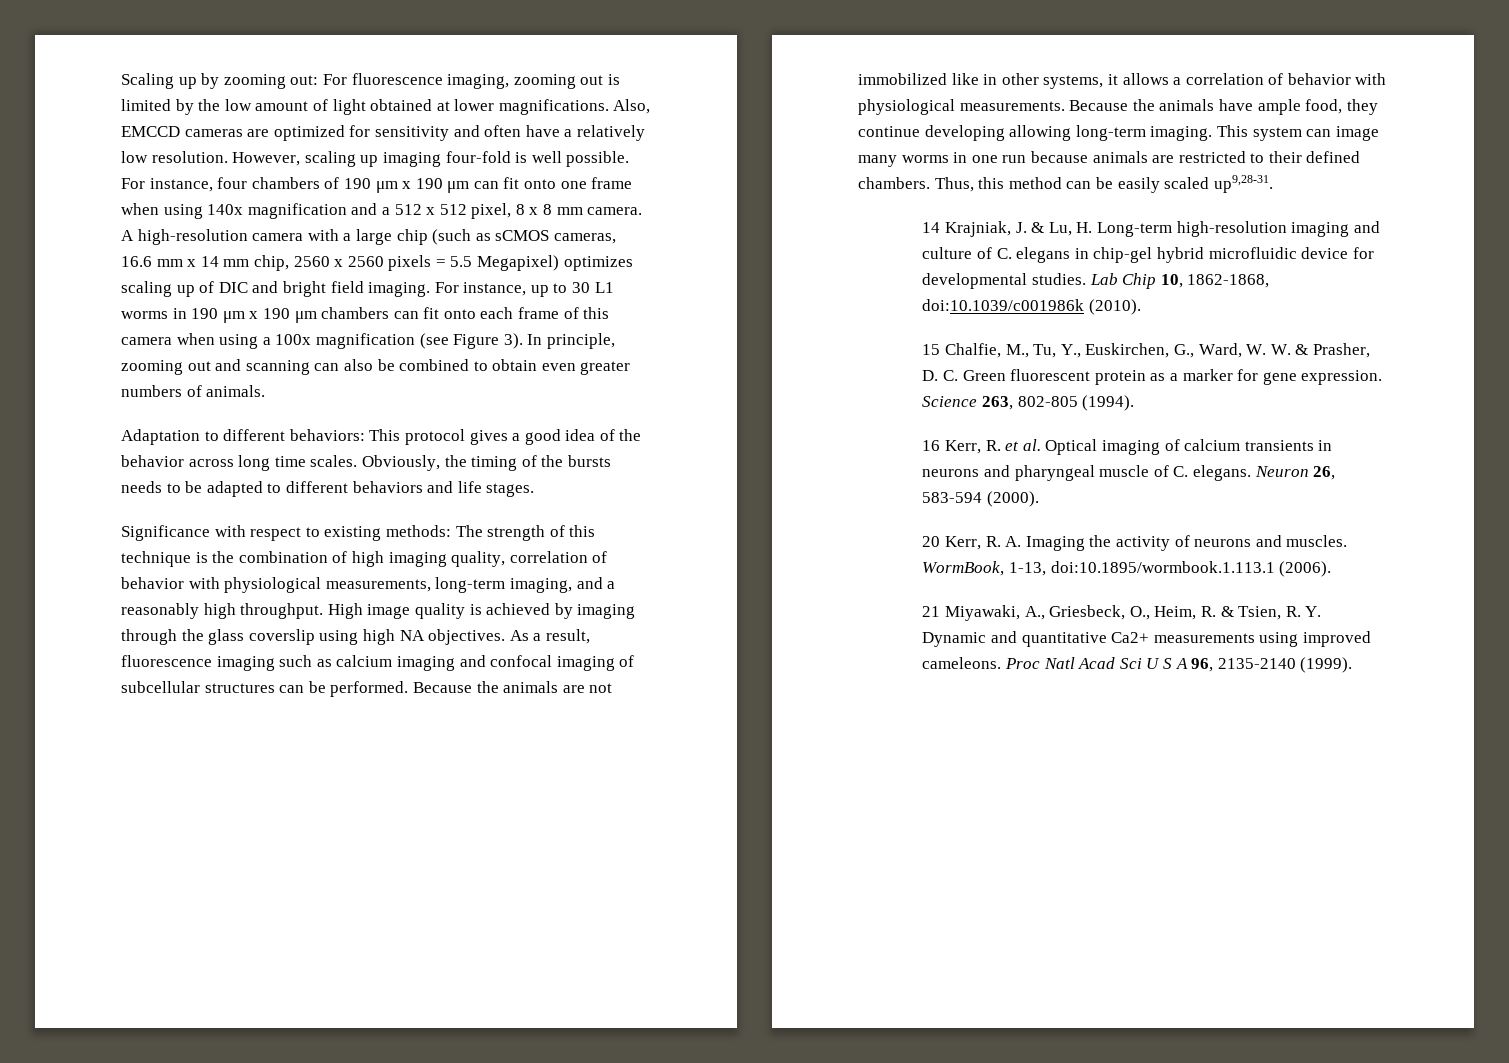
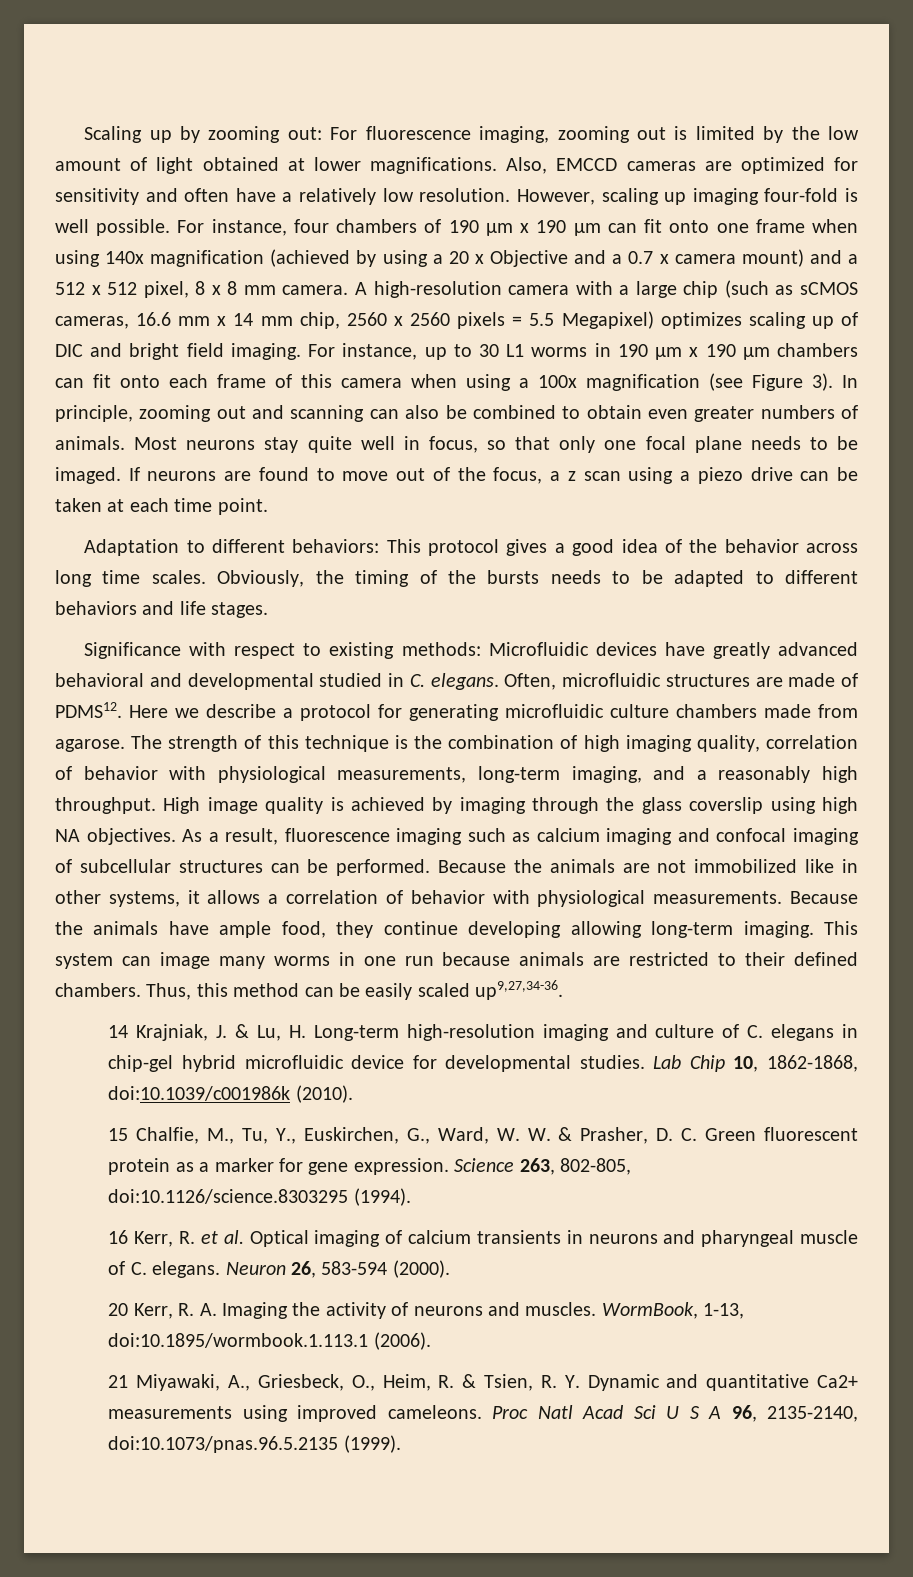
- For instance, four chambers of 190 μm x 190 μm can fit onto one frame when using 140x magnification and a 512 x 512 pixel, 8 x 8 mm camera.
+ For instance, four chambers of 190 μm x 190 μm can fit onto one frame when using 140x magnification (achieved by using a 20 x Objective and a 0.7 x camera mount) and a 512 x 512 pixel, 8 x 8 mm camera.
+ Most neurons stay quite well in focus, so that only one focal plane needs to be imaged. If neurons are found to move out of the focus, a z scan using a piezo drive can be taken at each time point.
- Significance with respect to existing methods: The strength of this technique is the combination of high imaging quality, correlation of behavior with physiological measurements, long-term imaging, and a reasonably high throughput.
+ Significance with respect to existing methods: Microfluidic devices have greatly advanced behavioral and developmental studied in C. elegans. Often, microfluidic structures are made of PDMS12. Here we describe a protocol for generating microfluidic culture chambers made from agarose. The strength of this technique is the combination of high imaging quality, correlation of behavior with physiological measurements, long-term imaging, and a reasonably high throughput.
- Thus, this method can be easily scaled up9,28-31.
+ Thus, this method can be easily scaled up9,27,34-36.
- Science 263, 802-805 (1994).
+ Science 263, 802-805, doi:10.1126/science.8303295 (1994).
- Proc Natl Acad Sci U S A 96, 2135-2140 (1999).
+ Proc Natl Acad Sci U S A 96, 2135-2140, doi:10.1073/pnas.96.5.2135 (1999).

